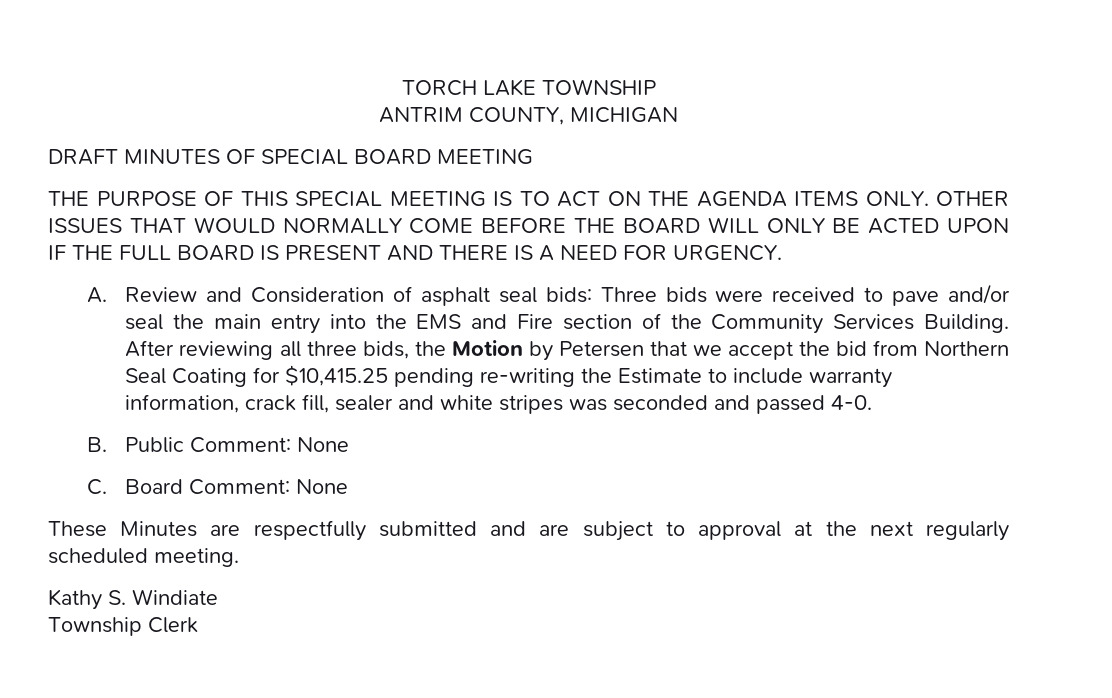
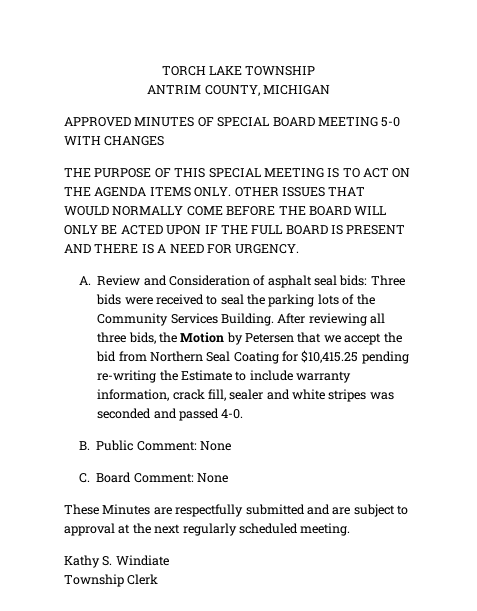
- DRAFT MINUTES OF SPECIAL BOARD MEETING
+ APPROVED MINUTES OF SPECIAL BOARD MEETING 5-0 WITH CHANGES
- A. Review and Consideration of asphalt seal bids: Three bids were received to pave and/or seal the main entry into the EMS and Fire section of the Community Services Building.
+ A. Review and Consideration of asphalt seal bids: Three bids were received to seal the parking lots of the Community Services Building.

